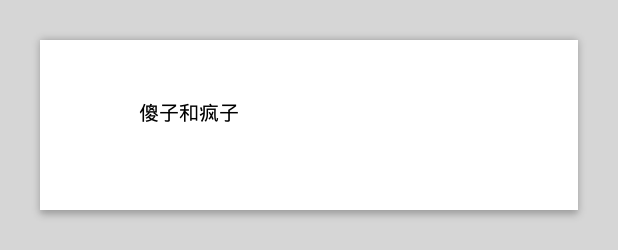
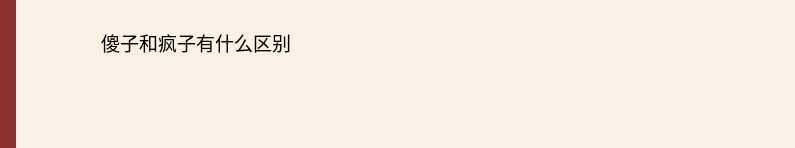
- 傻子和疯子
+ 傻子和疯子有什么区别

